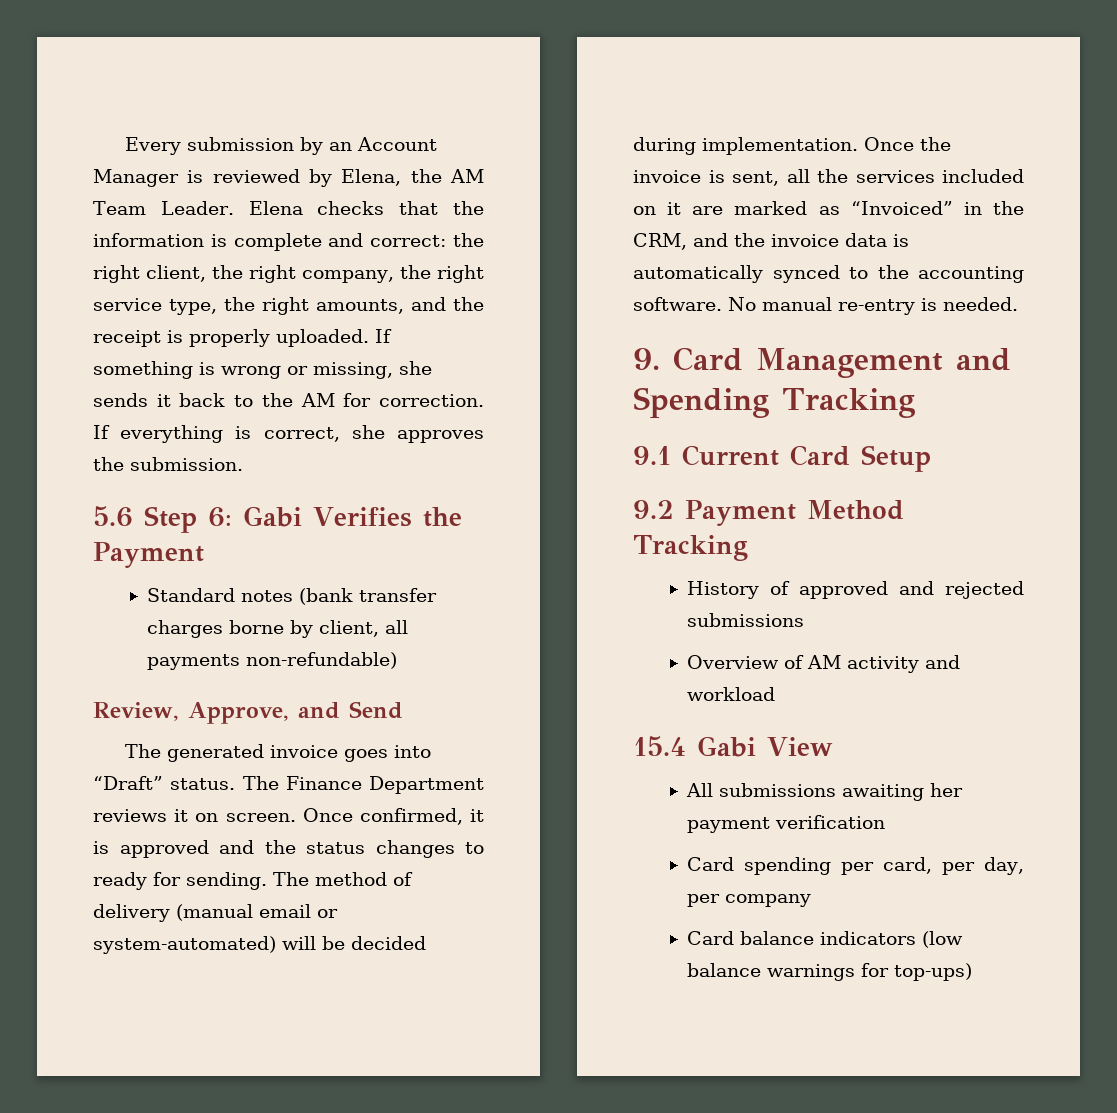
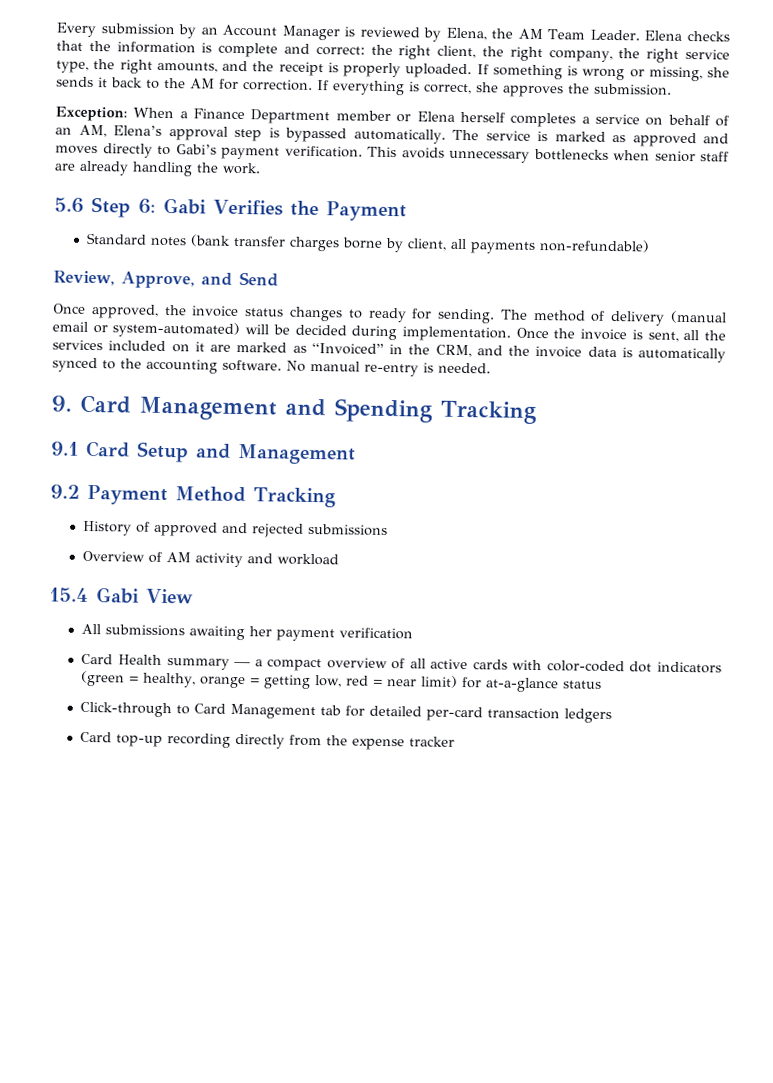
+ Exception: When a Finance Department member or Elena herself completes a service on behalf of an AM, Elena’s approval step is bypassed automatically. The service is marked as approved and moves directly to Gabi’s payment verification. This avoids unnecessary bottlenecks when senior staff are already handling the work.
- The generated invoice goes into “Draft” status. The Finance Department reviews it on screen. Once confirmed, it is approved and the status changes to ready for sending.
+ Once approved, the invoice status changes to ready for sending.
- 9.1 Current Card Setup
+ 9.1 Card Setup and Management
- Card spending per card, per day, per company
- Card balance indicators (low balance warnings for top-ups)
+ Card Health summary — a compact overview of all active cards with color-coded dot indicators (green = healthy, orange = getting low, red = near limit) for at-a-glance status
+ Click-through to Card Management tab for detailed per-card transaction ledgers
+ Card top-up recording directly from the expense tracker

